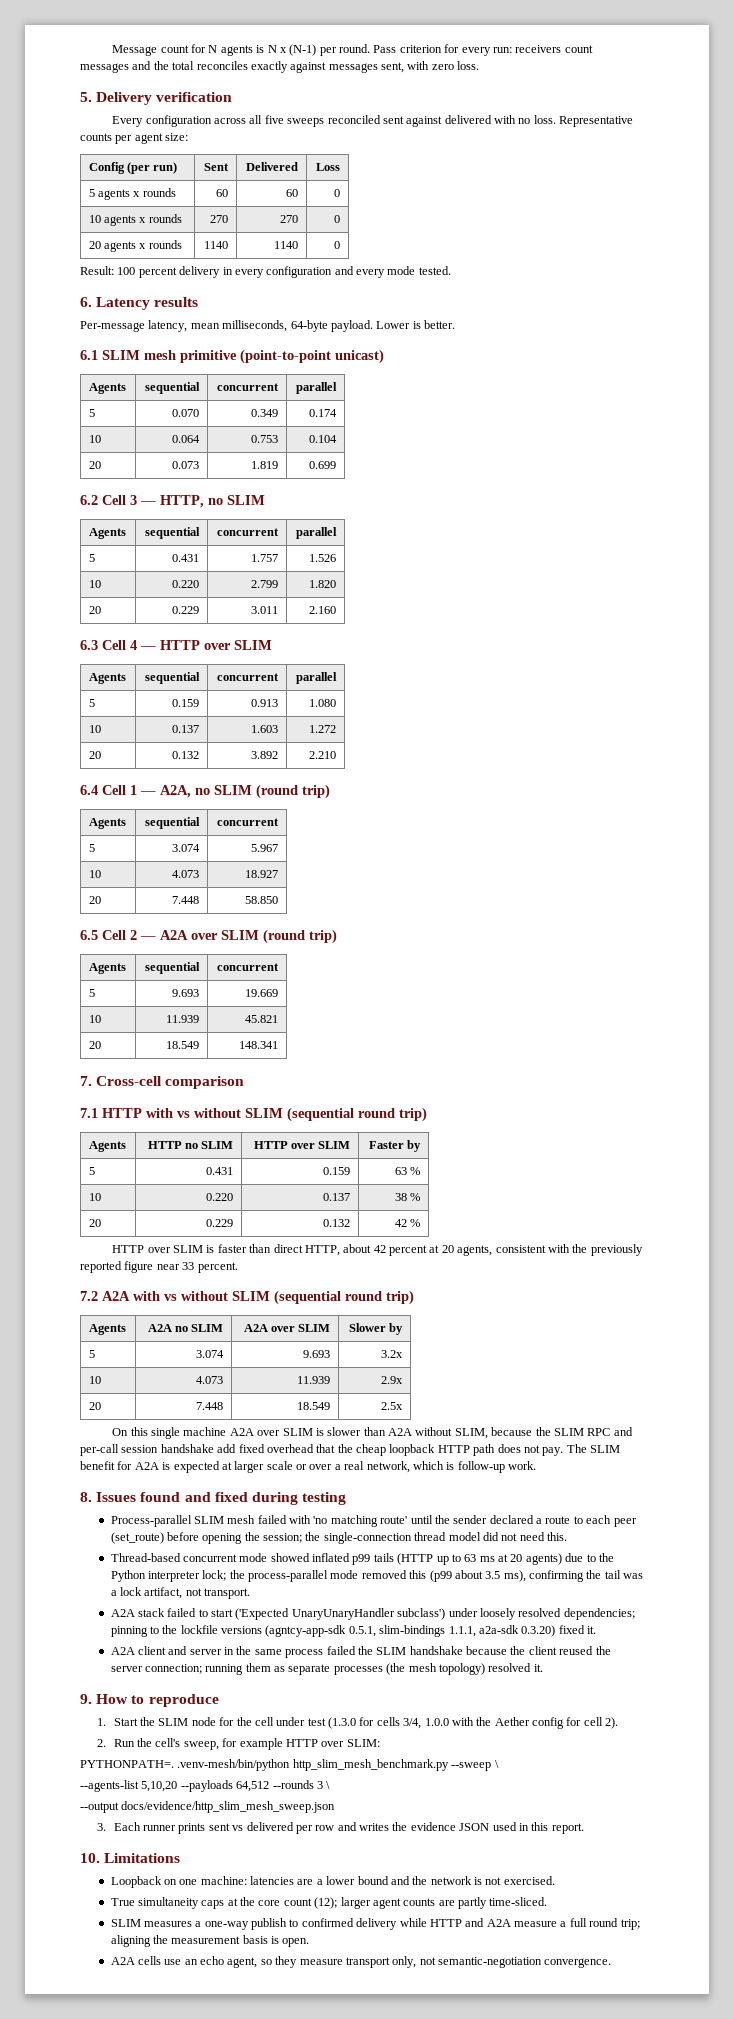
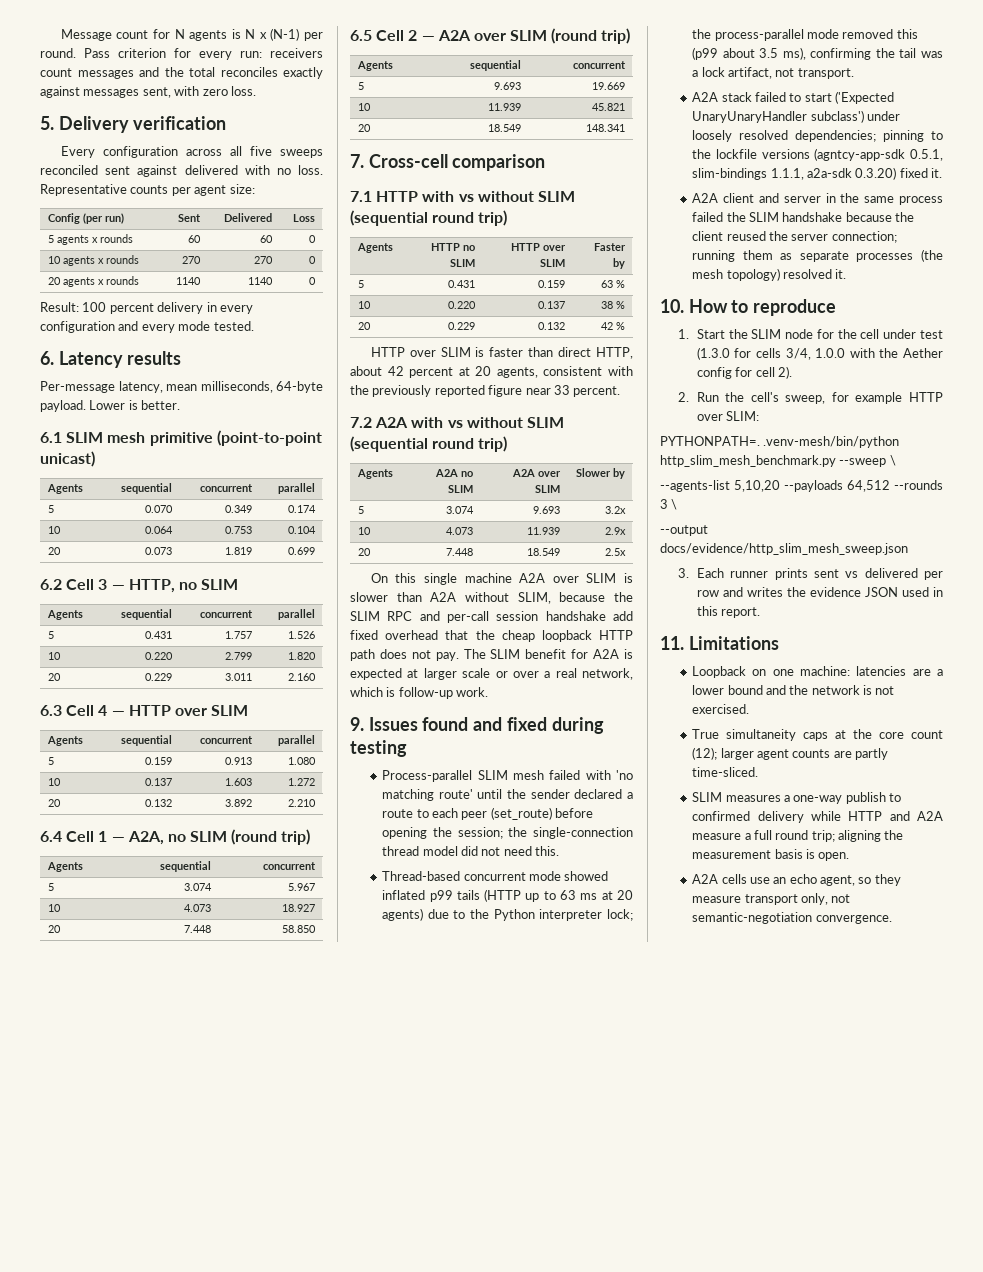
- 8. Issues found and fixed during testing
+ 9. Issues found and fixed during testing
- 9. How to reproduce
+ 10. How to reproduce
- 10. Limitations
+ 11. Limitations

